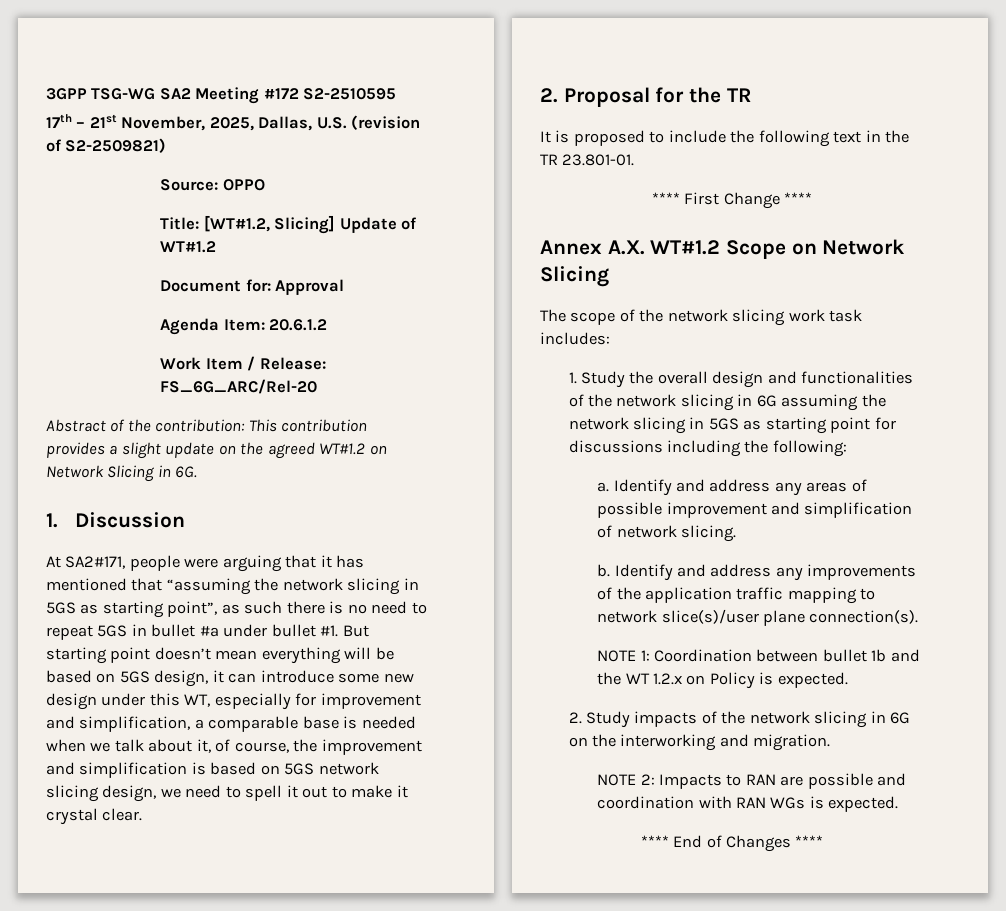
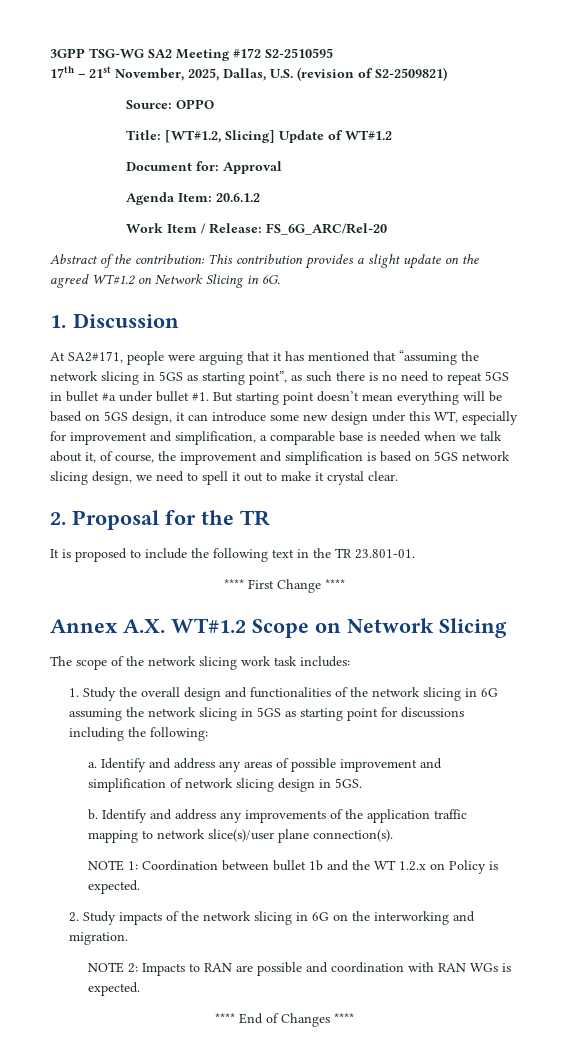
- Identify and address any areas of possible improvement and simplification of network slicing.
+ Identify and address any areas of possible improvement and simplification of network slicing design in 5GS.

